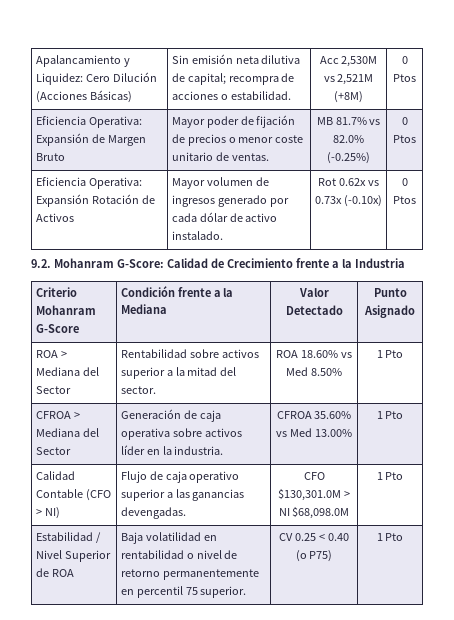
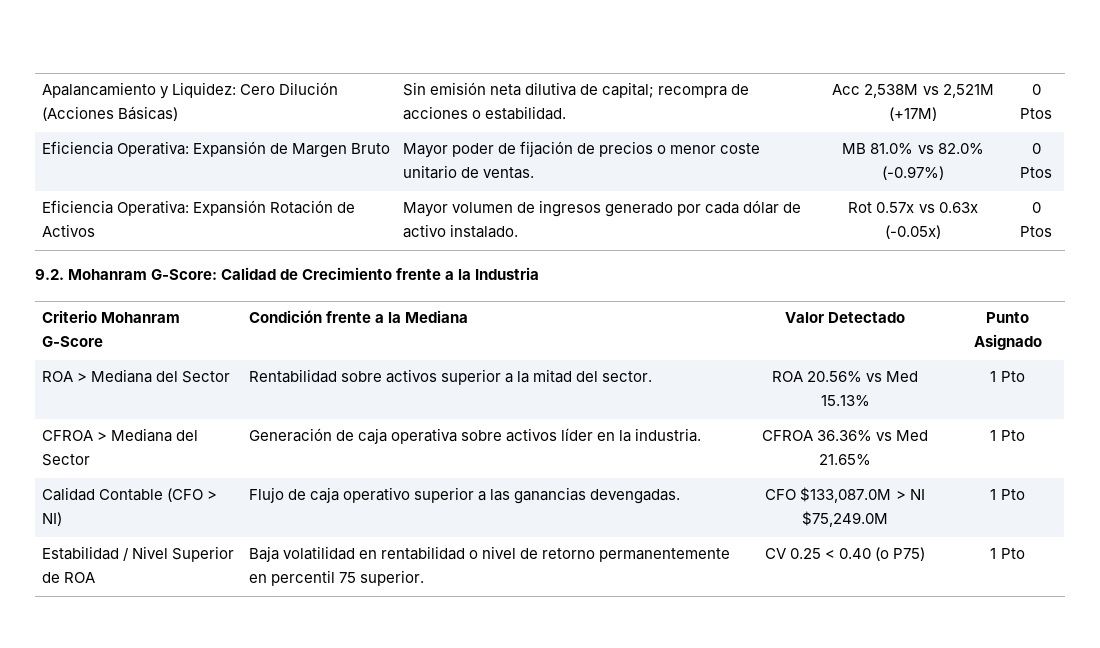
- Apalancamiento y Liquidez: Cero Dilución (Acciones Básicas) | Sin emisión neta dilutiva de capital; recompra de acciones o estabilidad. | Acc 2,530M vs 2,521M (+8M) | 0 Ptos
+ Apalancamiento y Liquidez: Cero Dilución (Acciones Básicas) | Sin emisión neta dilutiva de capital; recompra de acciones o estabilidad. | Acc 2,538M vs 2,521M (+17M) | 0 Ptos
- Eficiencia Operativa: Expansión de Margen Bruto | Mayor poder de fijación de precios o menor coste unitario de ventas. | MB 81.7% vs 82.0% (-0.25%) | 0 Ptos
+ Eficiencia Operativa: Expansión de Margen Bruto | Mayor poder de fijación de precios o menor coste unitario de ventas. | MB 81.0% vs 82.0% (-0.97%) | 0 Ptos
- Eficiencia Operativa: Expansión Rotación de Activos | Mayor volumen de ingresos generado por cada dólar de activo instalado. | Rot 0.62x vs 0.73x (-0.10x) | 0 Ptos
+ Eficiencia Operativa: Expansión Rotación de Activos | Mayor volumen de ingresos generado por cada dólar de activo instalado. | Rot 0.57x vs 0.63x (-0.05x) | 0 Ptos
- ROA > Mediana del Sector | Rentabilidad sobre activos superior a la mitad del sector. | ROA 18.60% vs Med 8.50% | 1 Pto
+ ROA > Mediana del Sector | Rentabilidad sobre activos superior a la mitad del sector. | ROA 20.56% vs Med 15.13% | 1 Pto
- CFROA > Mediana del Sector | Generación de caja operativa sobre activos líder en la industria. | CFROA 35.60% vs Med 13.00% | 1 Pto
+ CFROA > Mediana del Sector | Generación de caja operativa sobre activos líder en la industria. | CFROA 36.36% vs Med 21.65% | 1 Pto
- Calidad Contable (CFO > NI) | Flujo de caja operativo superior a las ganancias devengadas. | CFO $130,301.0M > NI $68,098.0M | 1 Pto
+ Calidad Contable (CFO > NI) | Flujo de caja operativo superior a las ganancias devengadas. | CFO $133,087.0M > NI $75,249.0M | 1 Pto

